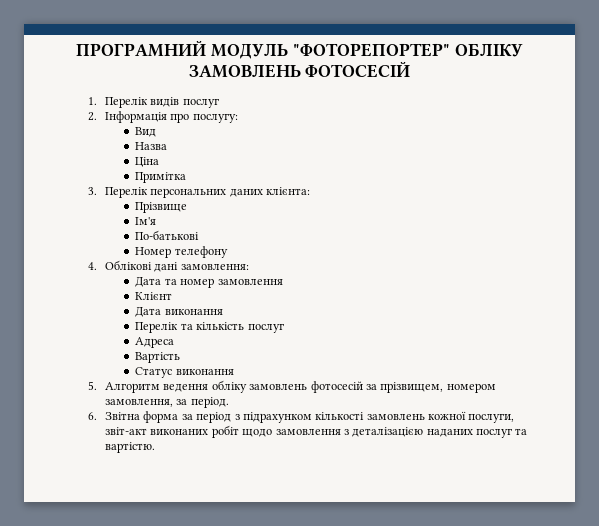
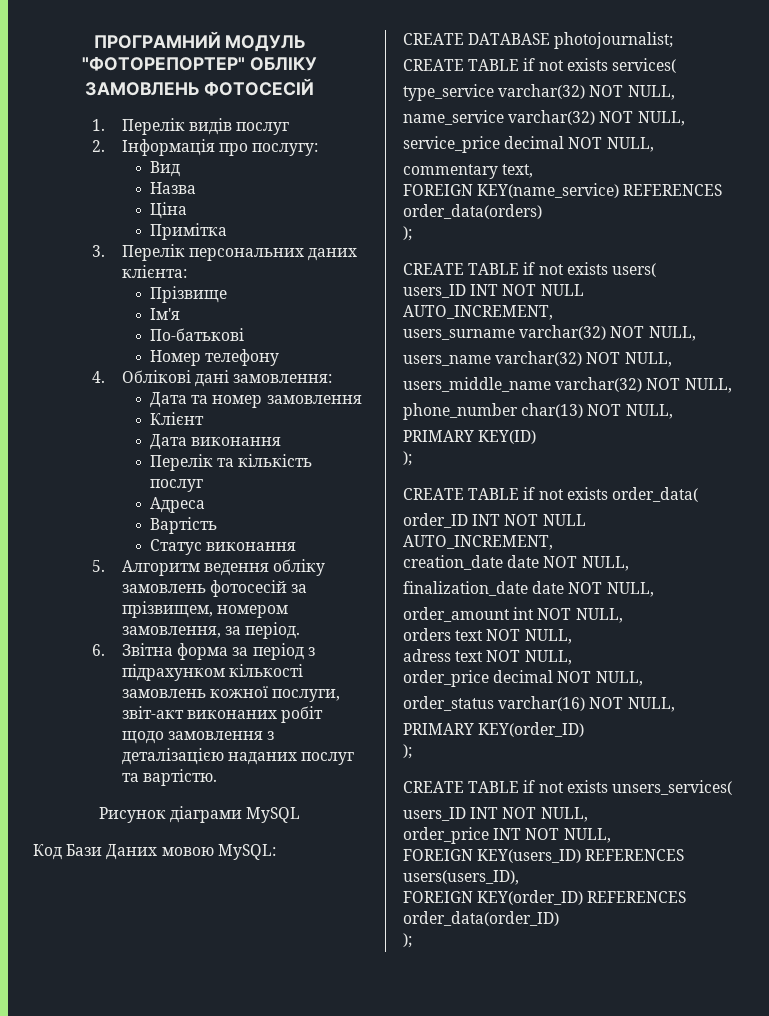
+ Рисунок діаграми MySQL
+ Код Бази Даних мовою MySQL:
+ CREATE DATABASE photojournalist;
+ CREATE TABLE if not exists services(
+ type_service varchar(32) NOT NULL,
+ name_service varchar(32) NOT NULL,
+ service_price decimal NOT NULL,
+ commentary text,
+ FOREIGN KEY(name_service) REFERENCES order_data(orders)
+ );
+ CREATE TABLE if not exists users(
+ users_ID INT NOT NULL AUTO_INCREMENT,
+ users_surname varchar(32) NOT NULL,
+ users_name varchar(32) NOT NULL,
+ users_middle_name varchar(32) NOT NULL,
+ phone_number char(13) NOT NULL,
+ PRIMARY KEY(ID)
+ );
+ CREATE TABLE if not exists order_data(
+ order_ID INT NOT NULL AUTO_INCREMENT,
+ creation_date date NOT NULL,
+ finalization_date date NOT NULL,
+ order_amount int NOT NULL,
+ orders text NOT NULL,
+ adress text NOT NULL,
+ order_price decimal NOT NULL,
+ order_status varchar(16) NOT NULL,
+ PRIMARY KEY(order_ID)
+ );
+ CREATE TABLE if not exists unsers_services(
+ users_ID INT NOT NULL,
+ order_price INT NOT NULL,
+ FOREIGN KEY(users_ID) REFERENCES users(users_ID),
+ FOREIGN KEY(order_ID) REFERENCES order_data(order_ID)
+ );

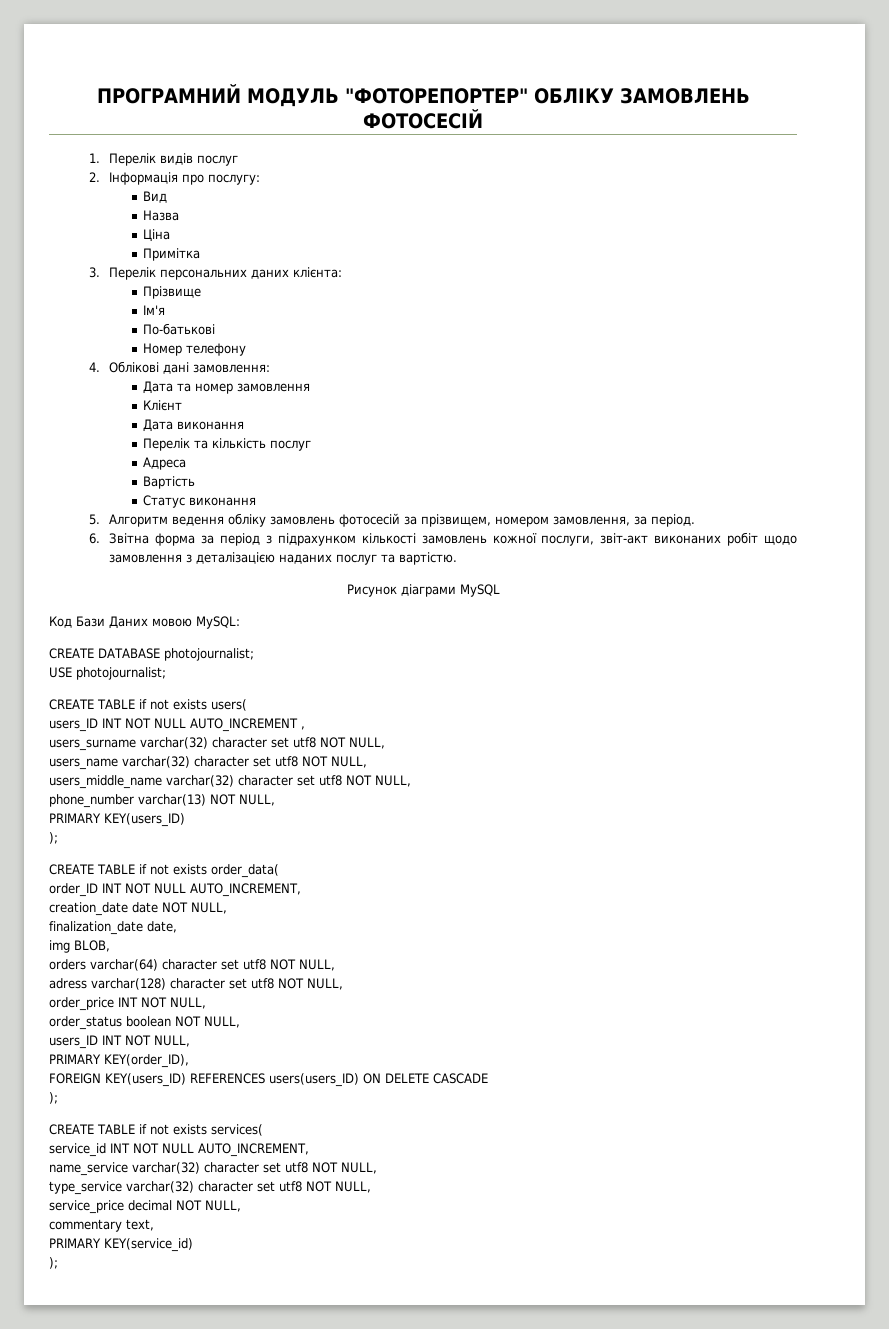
- CREATE TABLE if not exists services(
- type_service varchar(32) NOT NULL,
- name_service varchar(32) NOT NULL,
- service_price decimal NOT NULL,
- commentary text,
- FOREIGN KEY(name_service) REFERENCES order_data(orders)
- );
+ USE photojournalist;
- users_ID INT NOT NULL AUTO_INCREMENT,
+ users_ID INT NOT NULL AUTO_INCREMENT ,
- users_surname varchar(32) NOT NULL,
+ users_surname varchar(32) character set utf8 NOT NULL,
- users_name varchar(32) NOT NULL,
+ users_name varchar(32) character set utf8 NOT NULL,
- users_middle_name varchar(32) NOT NULL,
+ users_middle_name varchar(32) character set utf8 NOT NULL,
- phone_number char(13) NOT NULL,
- PRIMARY KEY(ID)
+ phone_number varchar(13) NOT NULL,
+ PRIMARY KEY(users_ID)
- finalization_date date NOT NULL,
- order_amount int NOT NULL,
- orders text NOT NULL,
+ finalization_date date,
+ img BLOB,
+ orders varchar(64) character set utf8 NOT NULL,
- adress text NOT NULL,
- order_price decimal NOT NULL,
+ adress varchar(128) character set utf8 NOT NULL,
+ order_price INT NOT NULL,
- order_status varchar(16) NOT NULL,
- PRIMARY KEY(order_ID)
+ order_status boolean NOT NULL,
+ users_ID INT NOT NULL,
+ PRIMARY KEY(order_ID),
+ FOREIGN KEY(users_ID) REFERENCES users(users_ID) ON DELETE CASCADE
  );
- CREATE TABLE if not exists unsers_services(
- users_ID INT NOT NULL,
- order_price INT NOT NULL,
- FOREIGN KEY(users_ID) REFERENCES users(users_ID),
- FOREIGN KEY(order_ID) REFERENCES order_data(order_ID)
+ CREATE TABLE if not exists services(
+ service_id INT NOT NULL AUTO_INCREMENT,
+ name_service varchar(32) character set utf8 NOT NULL,
+ type_service varchar(32) character set utf8 NOT NULL,
+ service_price decimal NOT NULL,
+ commentary text,
+ PRIMARY KEY(service_id)

